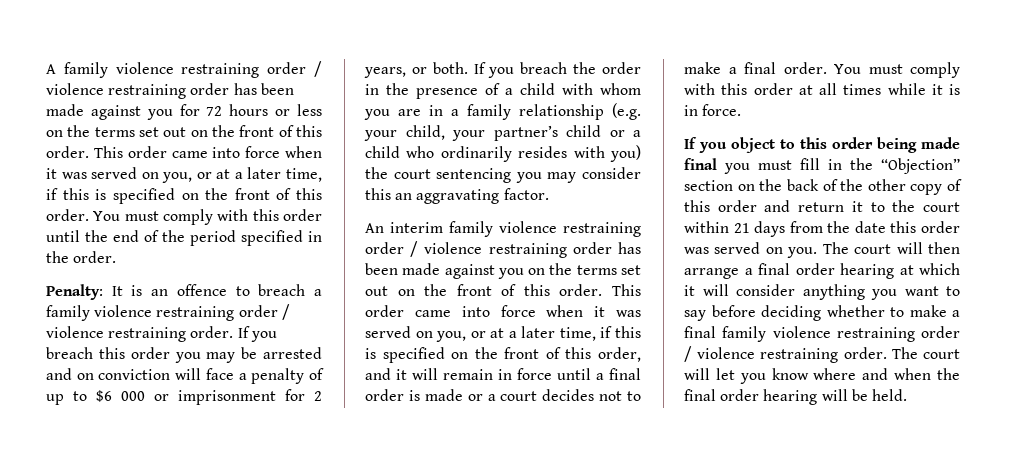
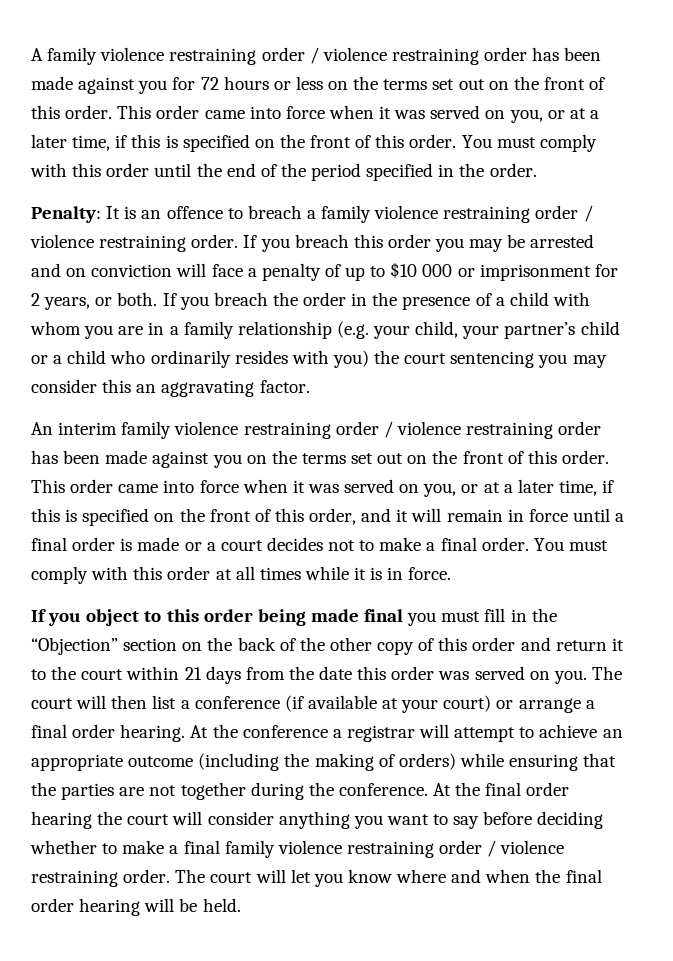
- If you breach this order you may be arrested and on conviction will face a penalty of up to $6 000 or imprisonment for 2 years, or both.
+ If you breach this order you may be arrested and on conviction will face a penalty of up to $10 000 or imprisonment for 2 years, or both.
- The court will then arrange a final order hearing at which it will consider anything you want to say before deciding whether to make a final family violence restraining order / violence restraining order.
+ The court will then list a conference (if available at your court) or arrange a final order hearing. At the conference a registrar will attempt to achieve an appropriate outcome (including the making of orders) while ensuring that the parties are not together during the conference. At the final order hearing the court will consider anything you want to say before deciding whether to make a final family violence restraining order / violence restraining order.

